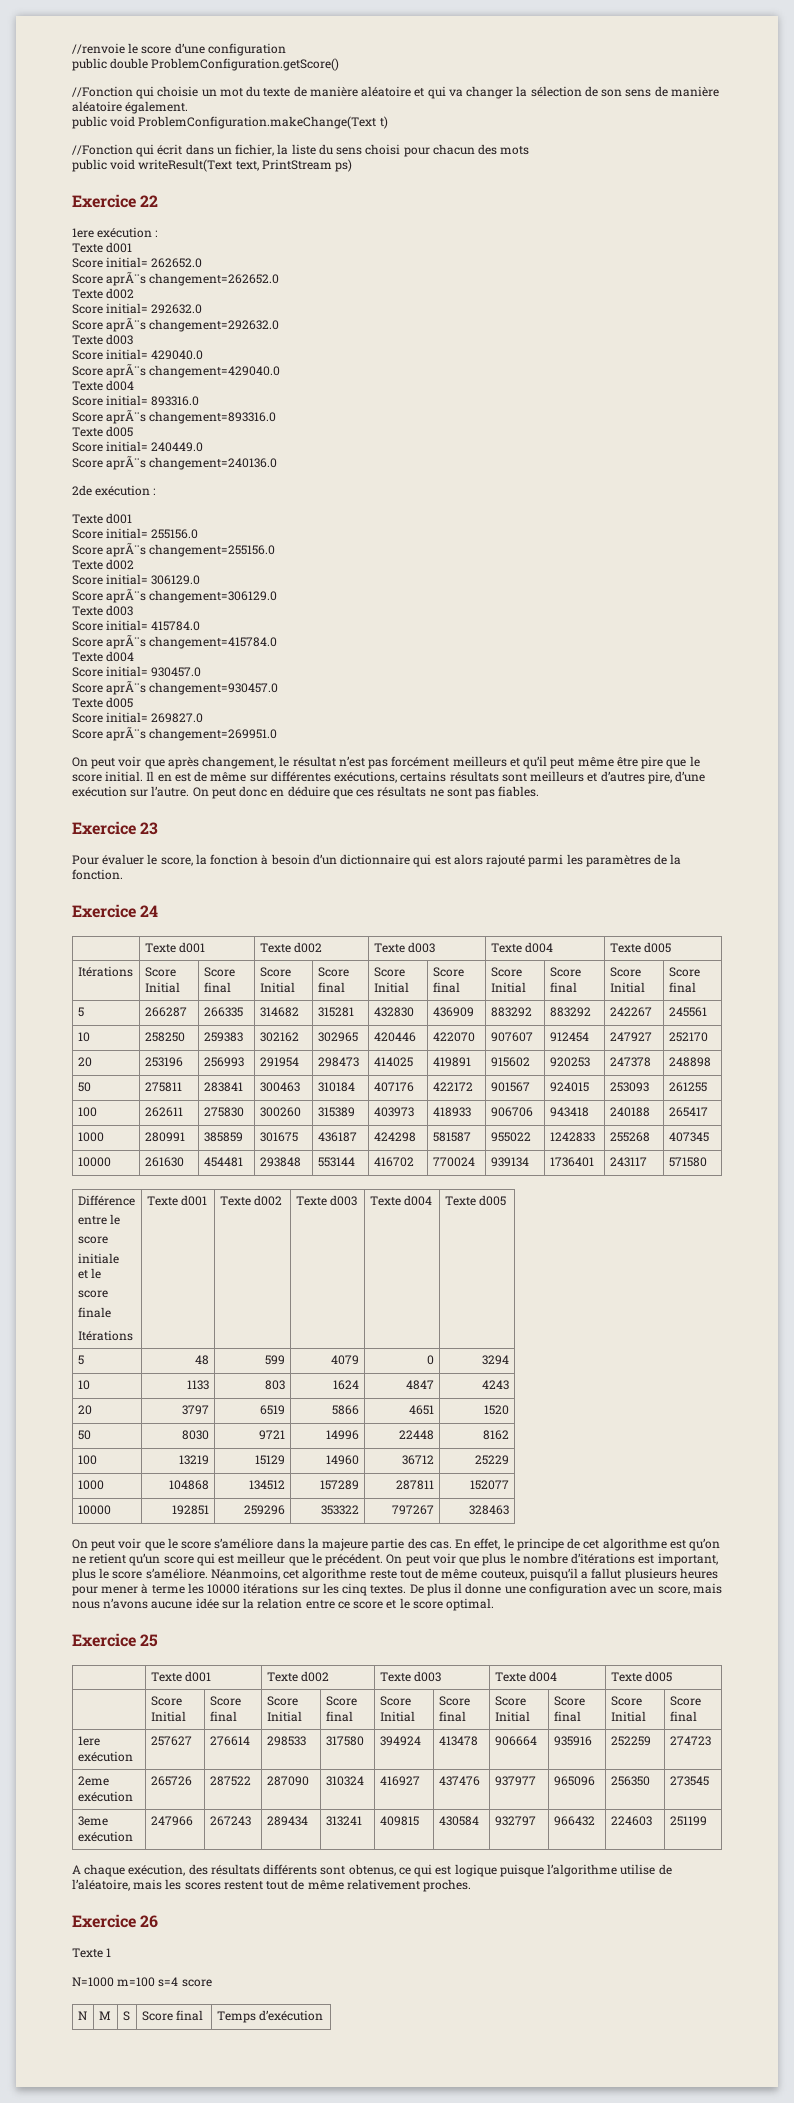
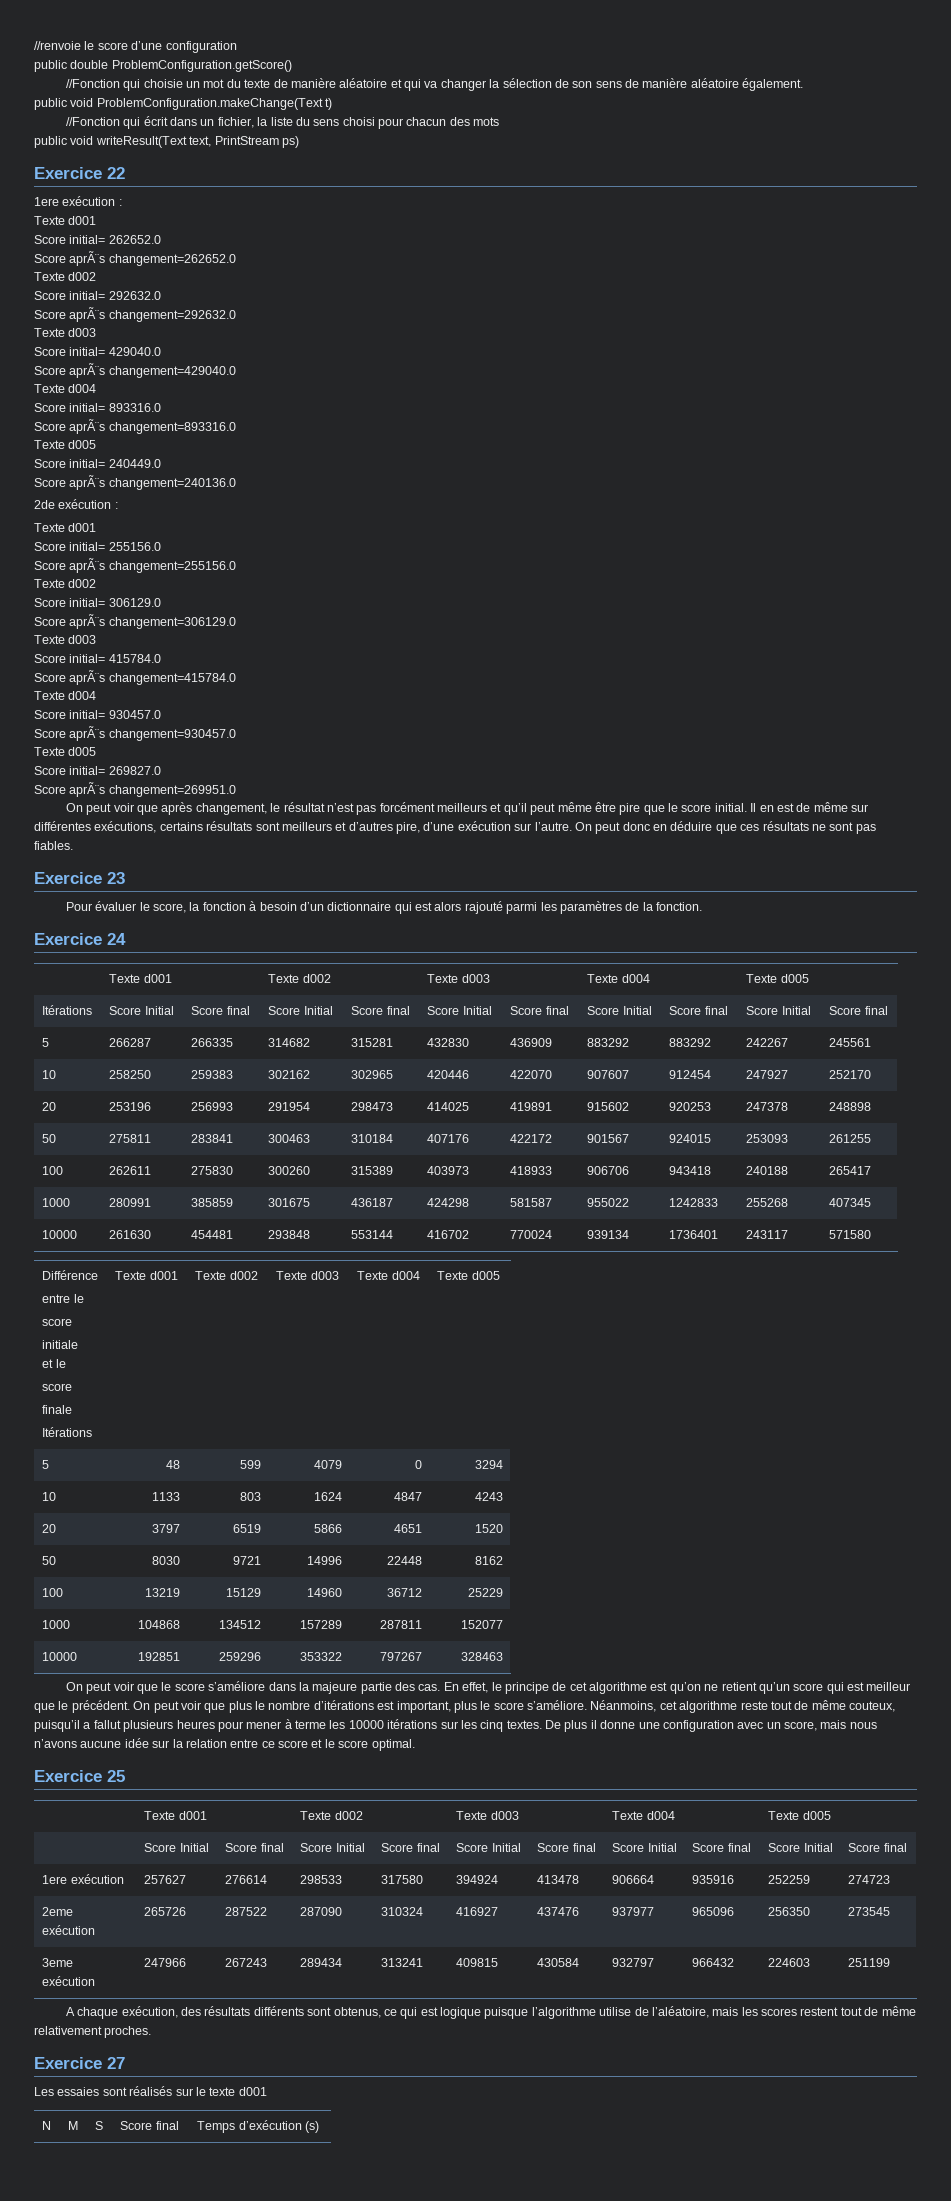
- Exercice 26
- Texte 1
- N=1000 m=100 s=4 score
+ Exercice 27
+ Les essaies sont réalisés sur le texte d001
- N | M | S | Score final | Temps d’exécution
+ N | M | S | Score final | Temps d’exécution (s)

